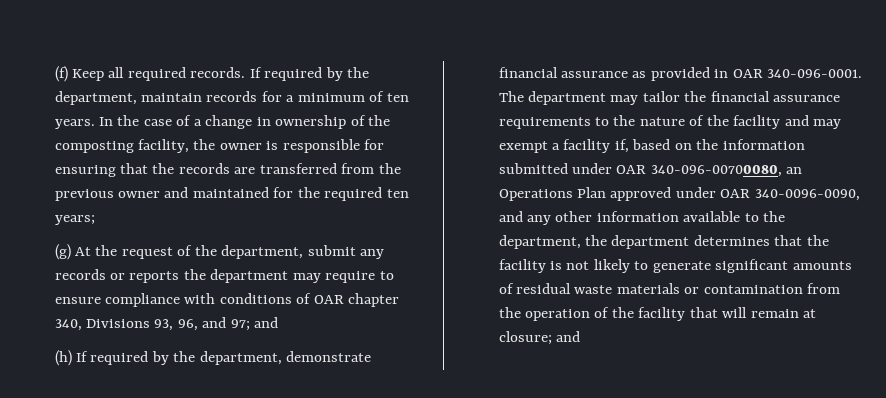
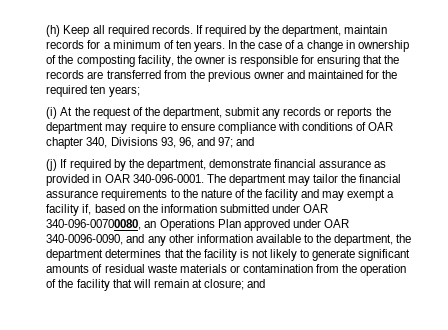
- (f) Keep all required records.
+ (h) Keep all required records.
- (g) At the request of the department, submit any records or reports the department may require to ensure compliance with conditions of OAR chapter 340, Divisions 93, 96, and 97; and
+ (i) At the request of the department, submit any records or reports the department may require to ensure compliance with conditions of OAR chapter 340, Divisions 93, 96, and 97; and
- (h) If required by the department, demonstrate financial assurance as provided in OAR 340-096-0001.
+ (j) If required by the department, demonstrate financial assurance as provided in OAR 340-096-0001.

